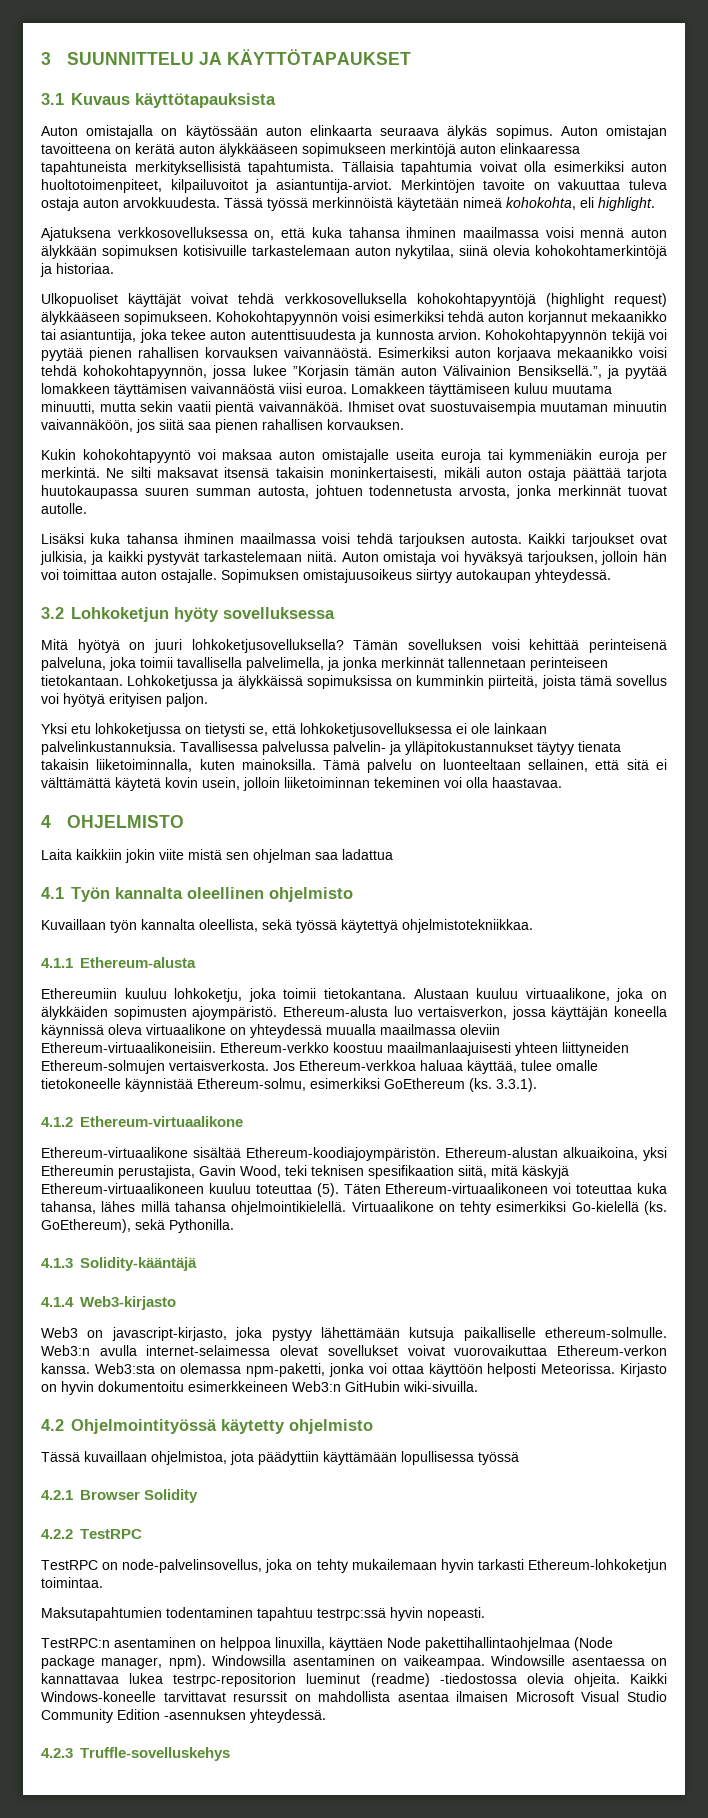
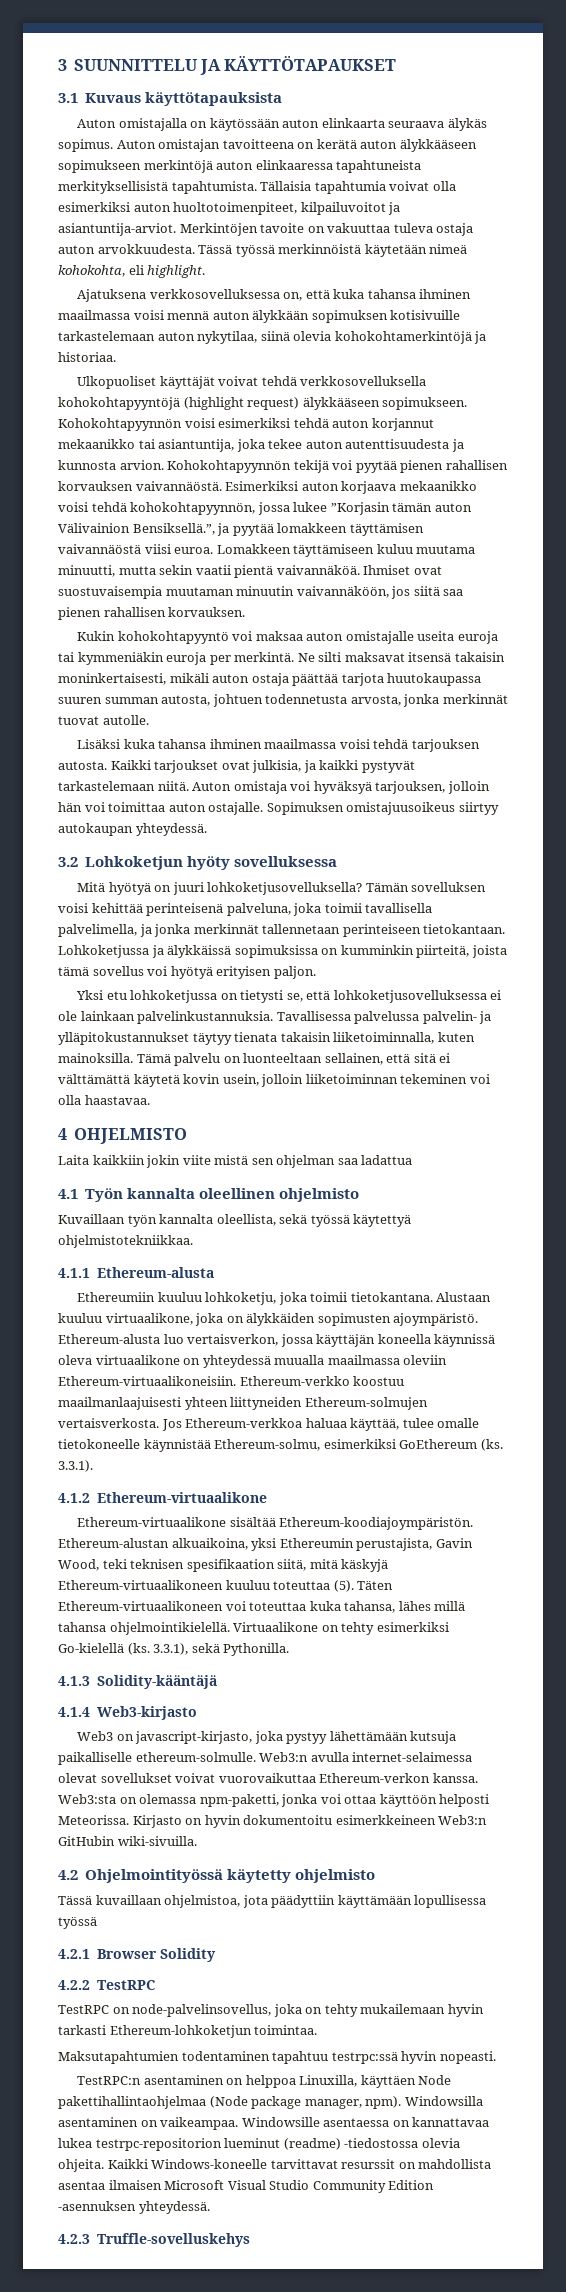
- GoEthereum), sekä Pythonilla.
+ 3.3.1), sekä Pythonilla.
- TestRPC:n asentaminen on helppoa linuxilla, käyttäen Node pakettihallintaohjelmaa (Node package manager, npm).
+ TestRPC:n asentaminen on helppoa Linuxilla, käyttäen Node pakettihallintaohjelmaa (Node package manager, npm).

